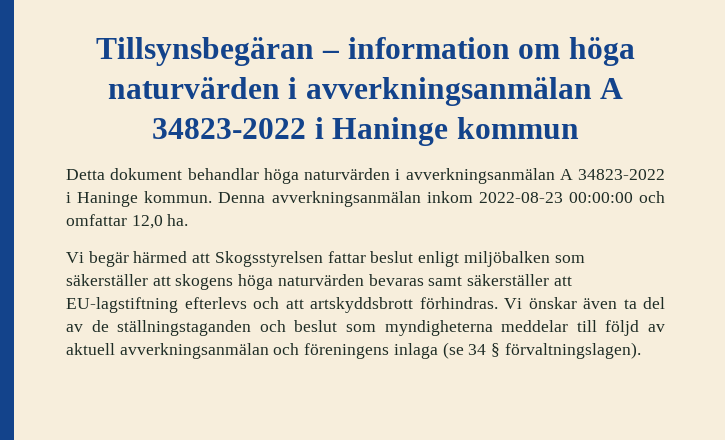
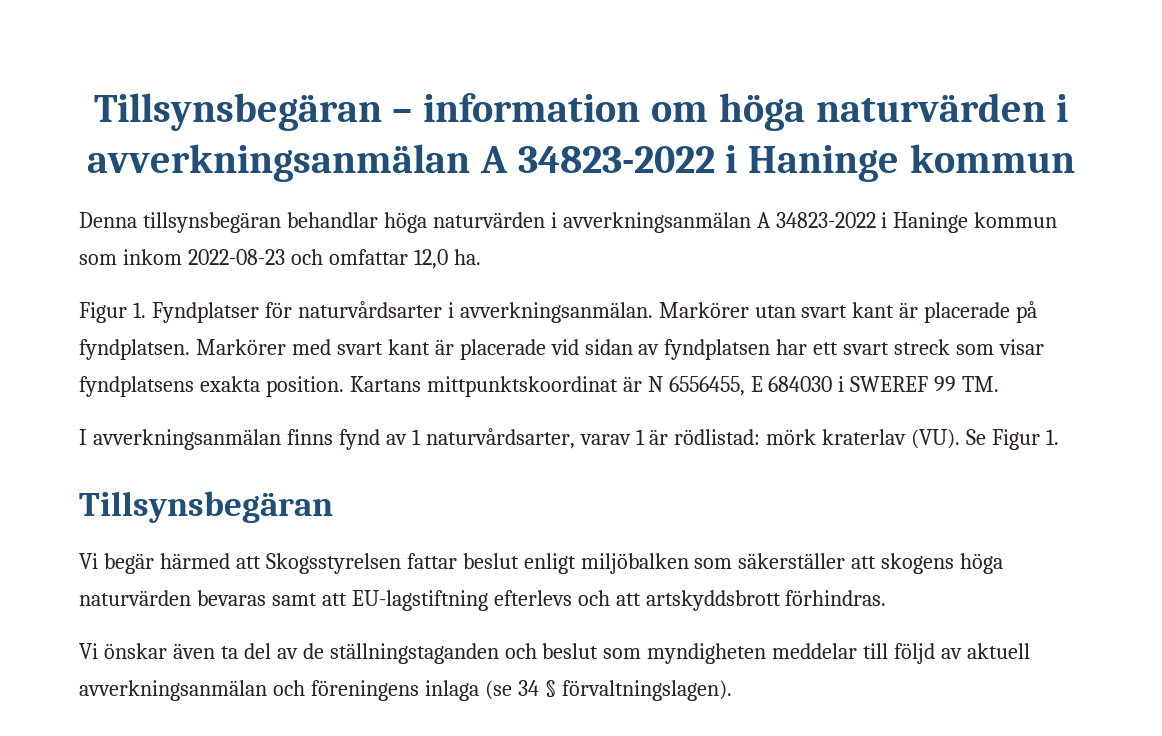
- Detta dokument behandlar höga naturvärden i avverkningsanmälan A 34823-2022 i Haninge kommun. Denna avverkningsanmälan inkom 2022-08-23 00:00:00 och omfattar 12,0 ha.
+ Denna tillsynsbegäran behandlar höga naturvärden i avverkningsanmälan A 34823-2022 i Haninge kommun som inkom 2022-08-23 och omfattar 12,0 ha.
+ Figur 1. Fyndplatser för naturvårdsarter i avverkningsanmälan. Markörer utan svart kant är placerade på fyndplatsen. Markörer med svart kant är placerade vid sidan av fyndplatsen har ett svart streck som visar fyndplatsens exakta position. Kartans mittpunktskoordinat är N 6556455, E 684030 i SWEREF 99 TM.
+ I avverkningsanmälan finns fynd av 1 naturvårdsarter, varav 1 är rödlistad: mörk kraterlav (VU). Se Figur 1.
+ Tillsynsbegäran
- Vi begär härmed att Skogsstyrelsen fattar beslut enligt miljöbalken som säkerställer att skogens höga naturvärden bevaras samt säkerställer att EU-lagstiftning efterlevs och att artskyddsbrott förhindras. Vi önskar även ta del av de ställningstaganden och beslut som myndigheterna meddelar till följd av aktuell avverkningsanmälan och föreningens inlaga (se 34 § förvaltningslagen).
+ Vi begär härmed att Skogsstyrelsen fattar beslut enligt miljöbalken som säkerställer att skogens höga naturvärden bevaras samt att EU-lagstiftning efterlevs och att artskyddsbrott förhindras.
+ Vi önskar även ta del av de ställningstaganden och beslut som myndigheten meddelar till följd av aktuell avverkningsanmälan och föreningens inlaga (se 34 § förvaltningslagen).

